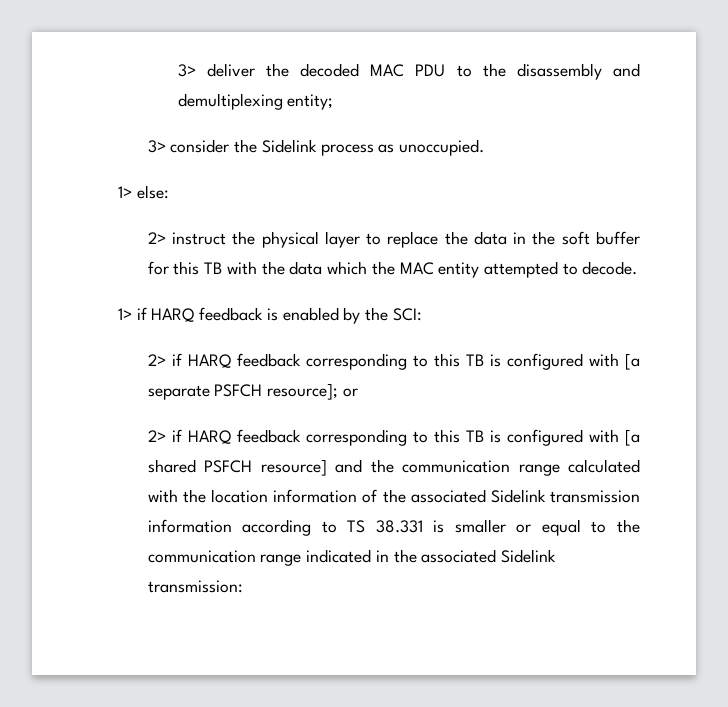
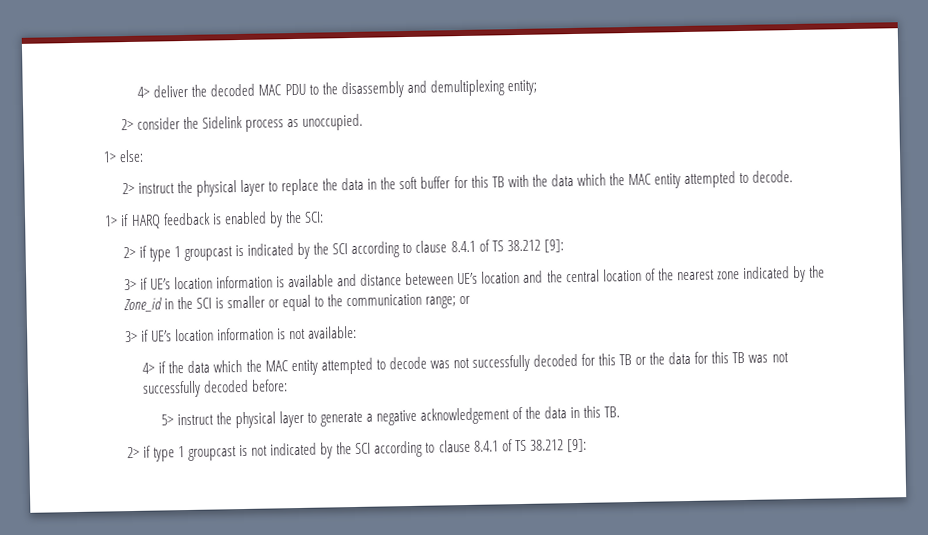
- 3> deliver the decoded MAC PDU to the disassembly and demultiplexing entity;
+ 4> deliver the decoded MAC PDU to the disassembly and demultiplexing entity;
- 3> consider the Sidelink process as unoccupied.
+ 2> consider the Sidelink process as unoccupied.
- 2> if HARQ feedback corresponding to this TB is configured with [a separate PSFCH resource]; or
- 2> if HARQ feedback corresponding to this TB is configured with [a shared PSFCH resource] and the communication range calculated with the location information of the associated Sidelink transmission information according to TS 38.331 is smaller or equal to the communication range indicated in the associated Sidelink transmission:
+ 2> if type 1 groupcast is indicated by the SCI according to clause 8.4.1 of TS 38.212 [9]:
+ 3> if UE’s location information is available and distance beteween UE’s location and the central location of the nearest zone indicated by the Zone_id in the SCI is smaller or equal to the communication range; or
+ 3> if UE’s location information is not available:
+ 4> if the data which the MAC entity attempted to decode was not successfully decoded for this TB or the data for this TB was not successfully decoded before:
+ 5> instruct the physical layer to generate a negative acknowledgement of the data in this TB.
+ 2> if type 1 groupcast is not indicated by the SCI according to clause 8.4.1 of TS 38.212 [9]:

